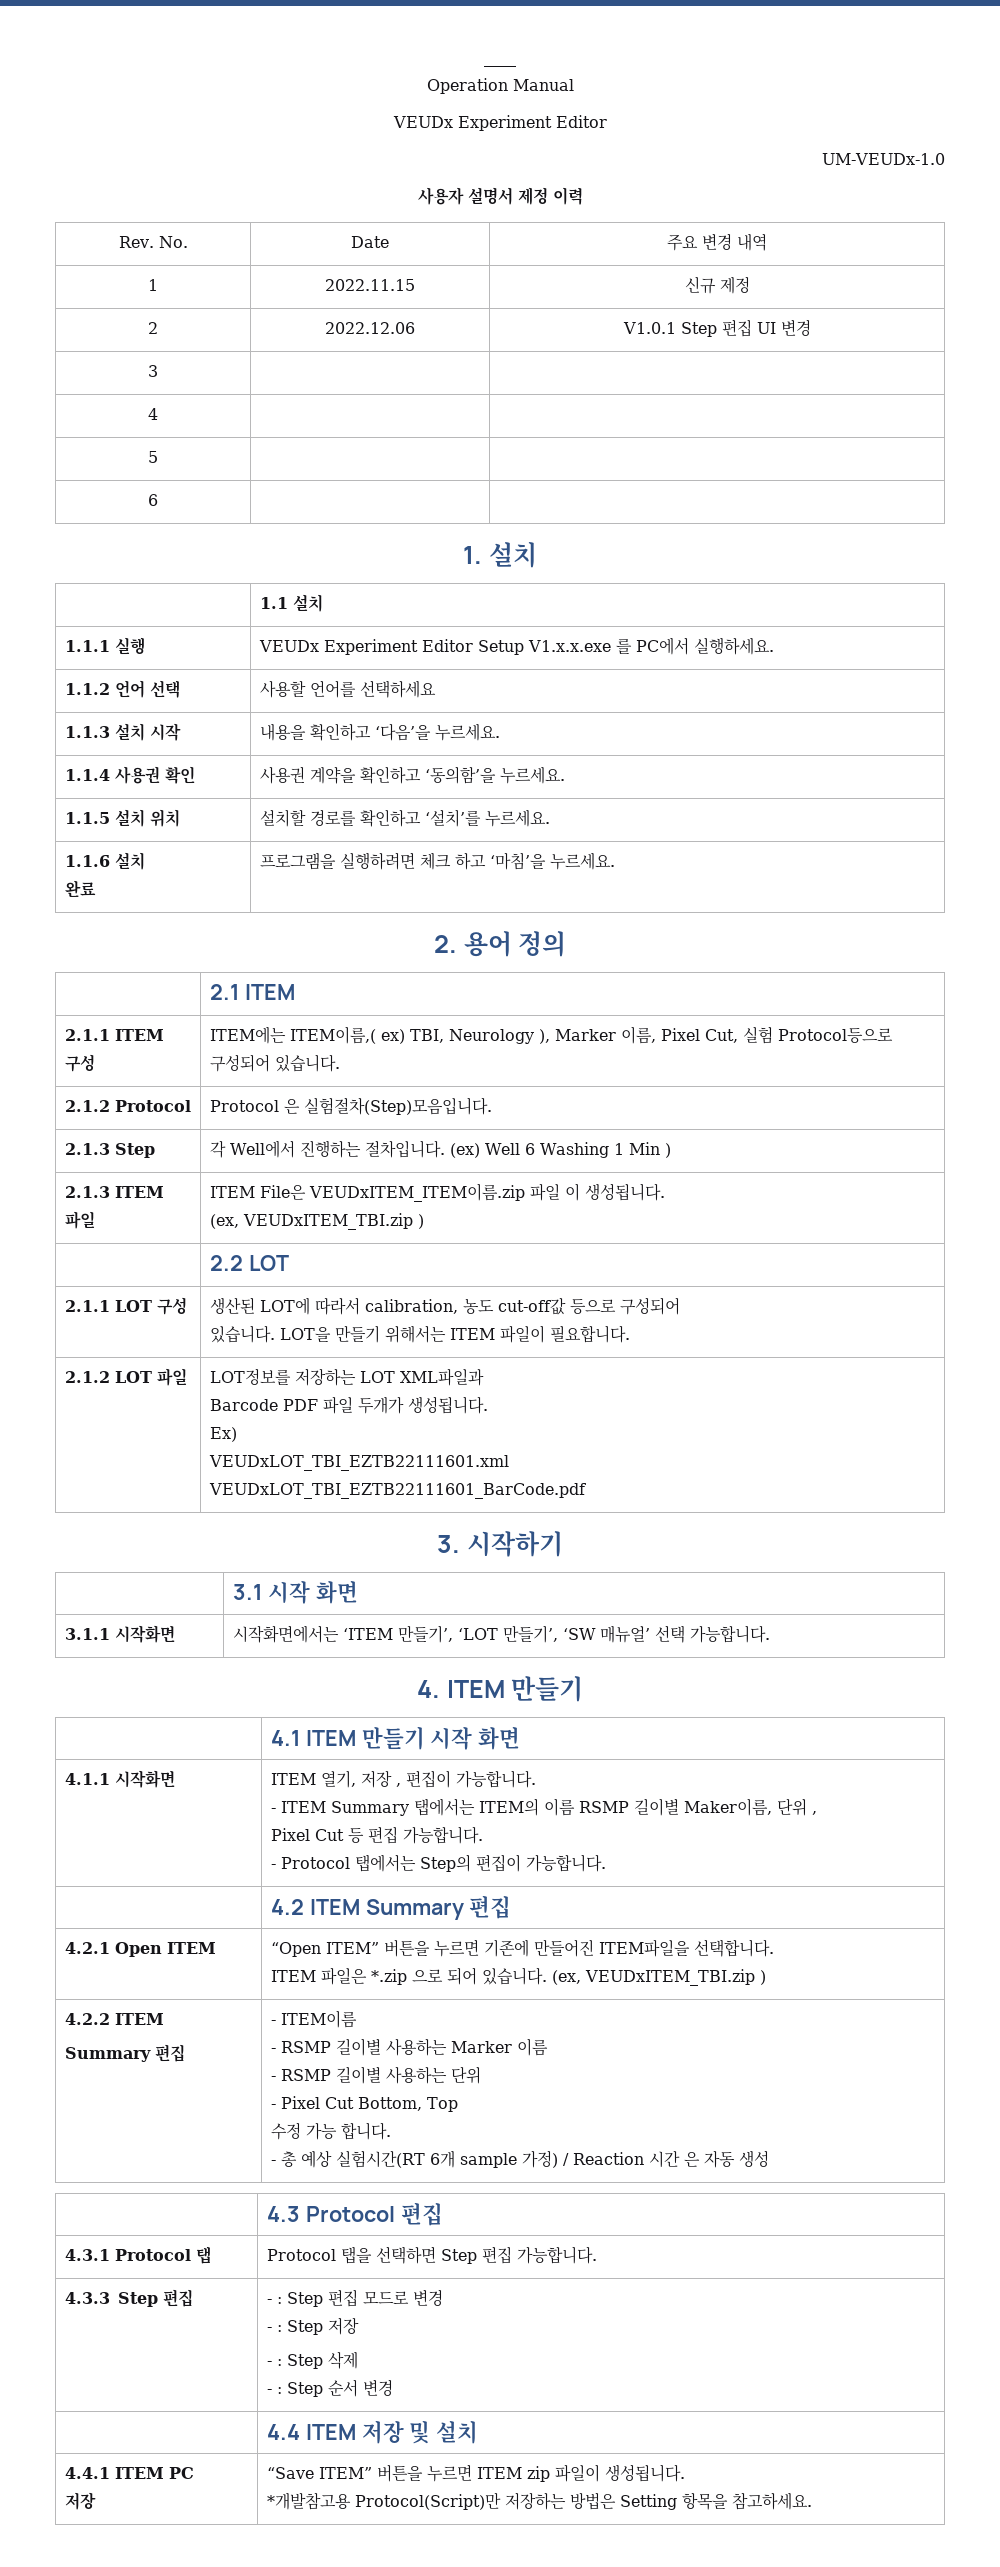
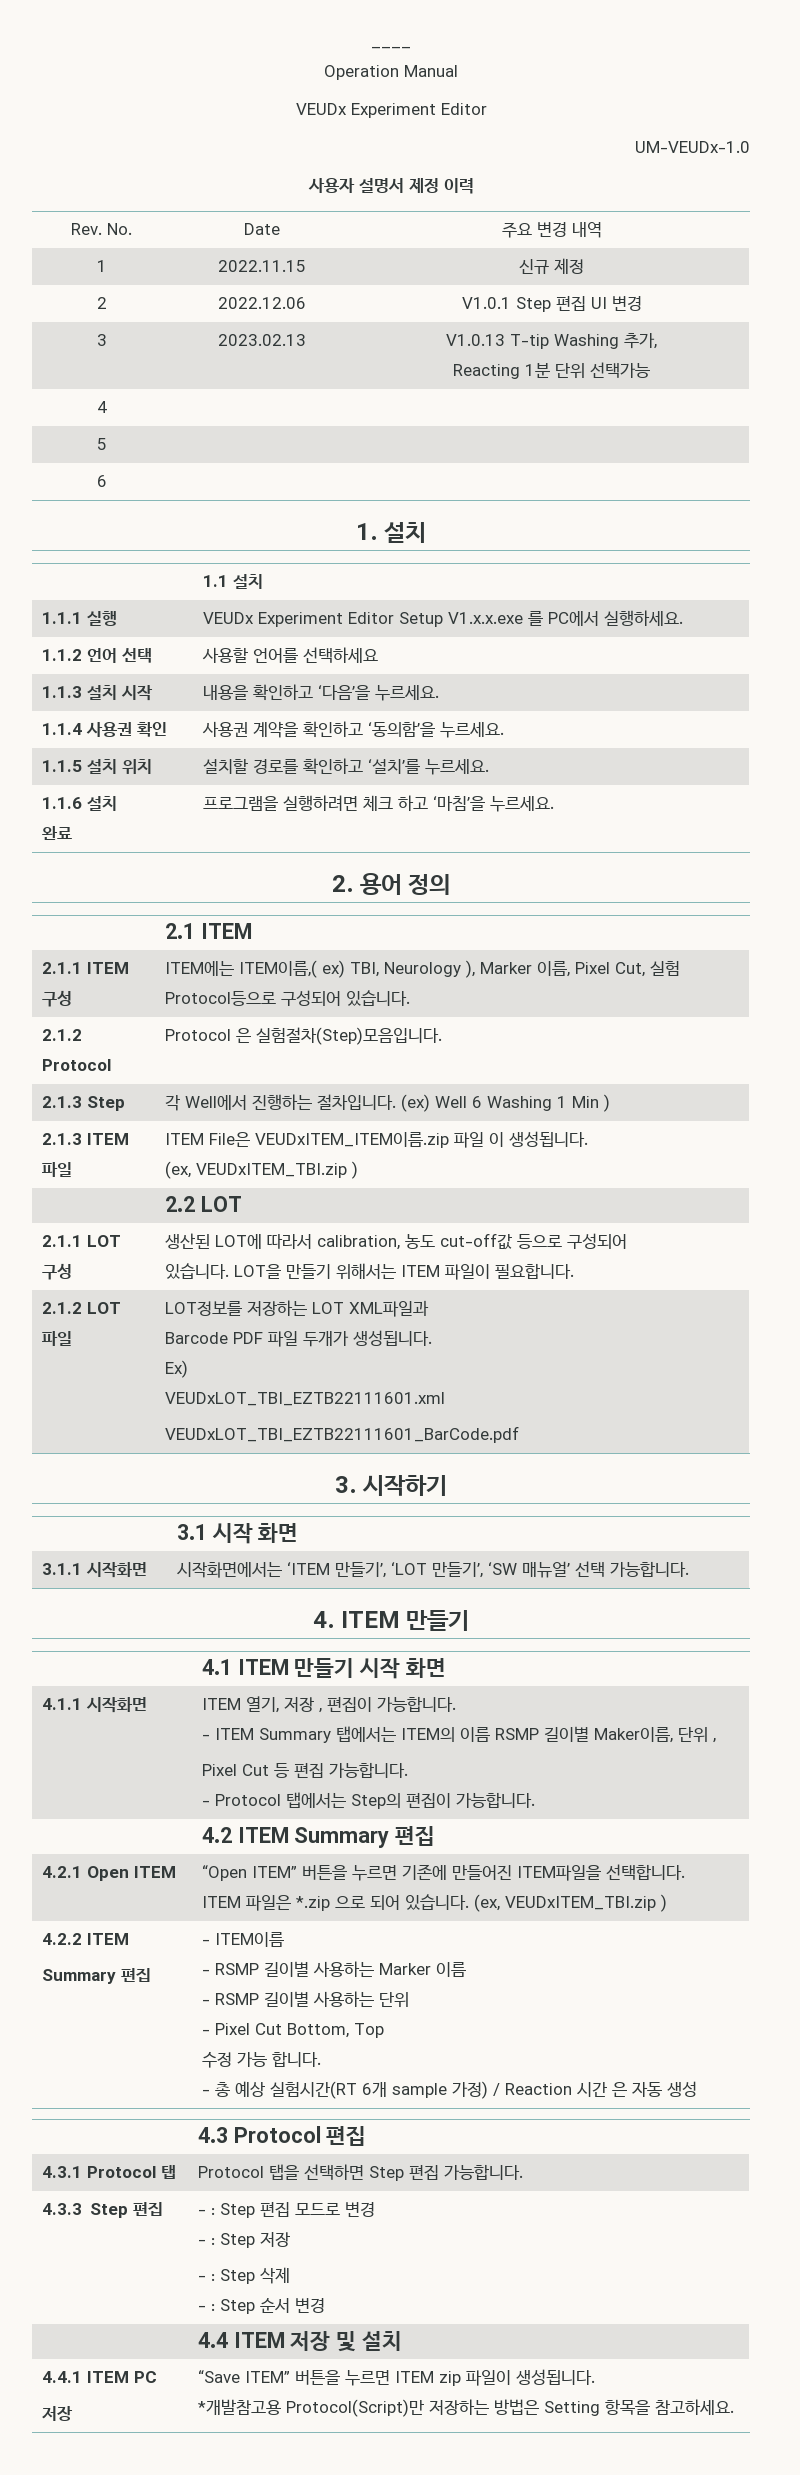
- 3 | |
+ 3 | 2023.02.13 | V1.0.13 T-tip Washing 추가,
+ Reacting 1분 단위 선택가능

